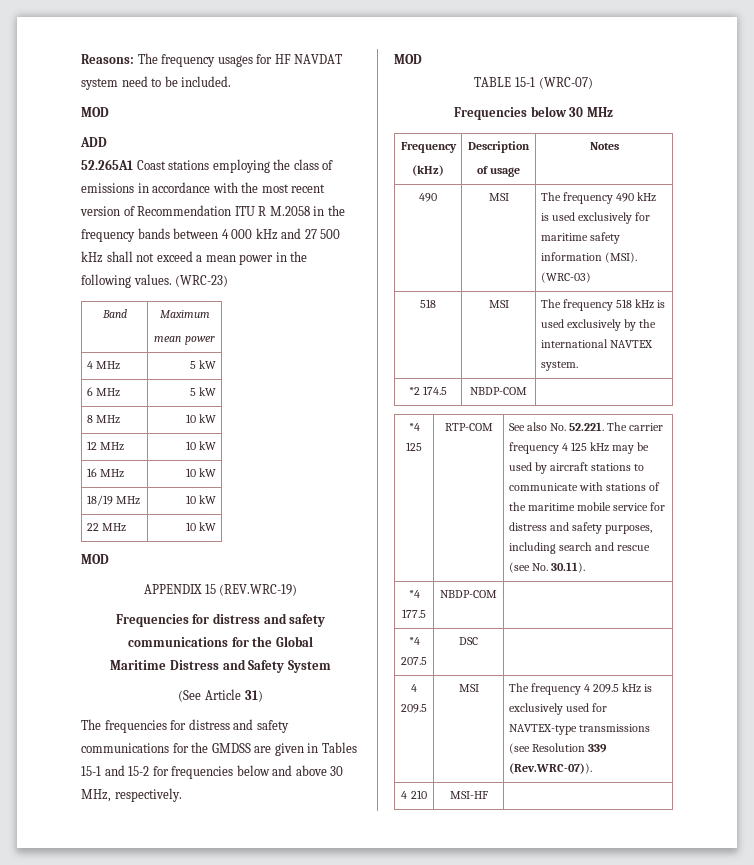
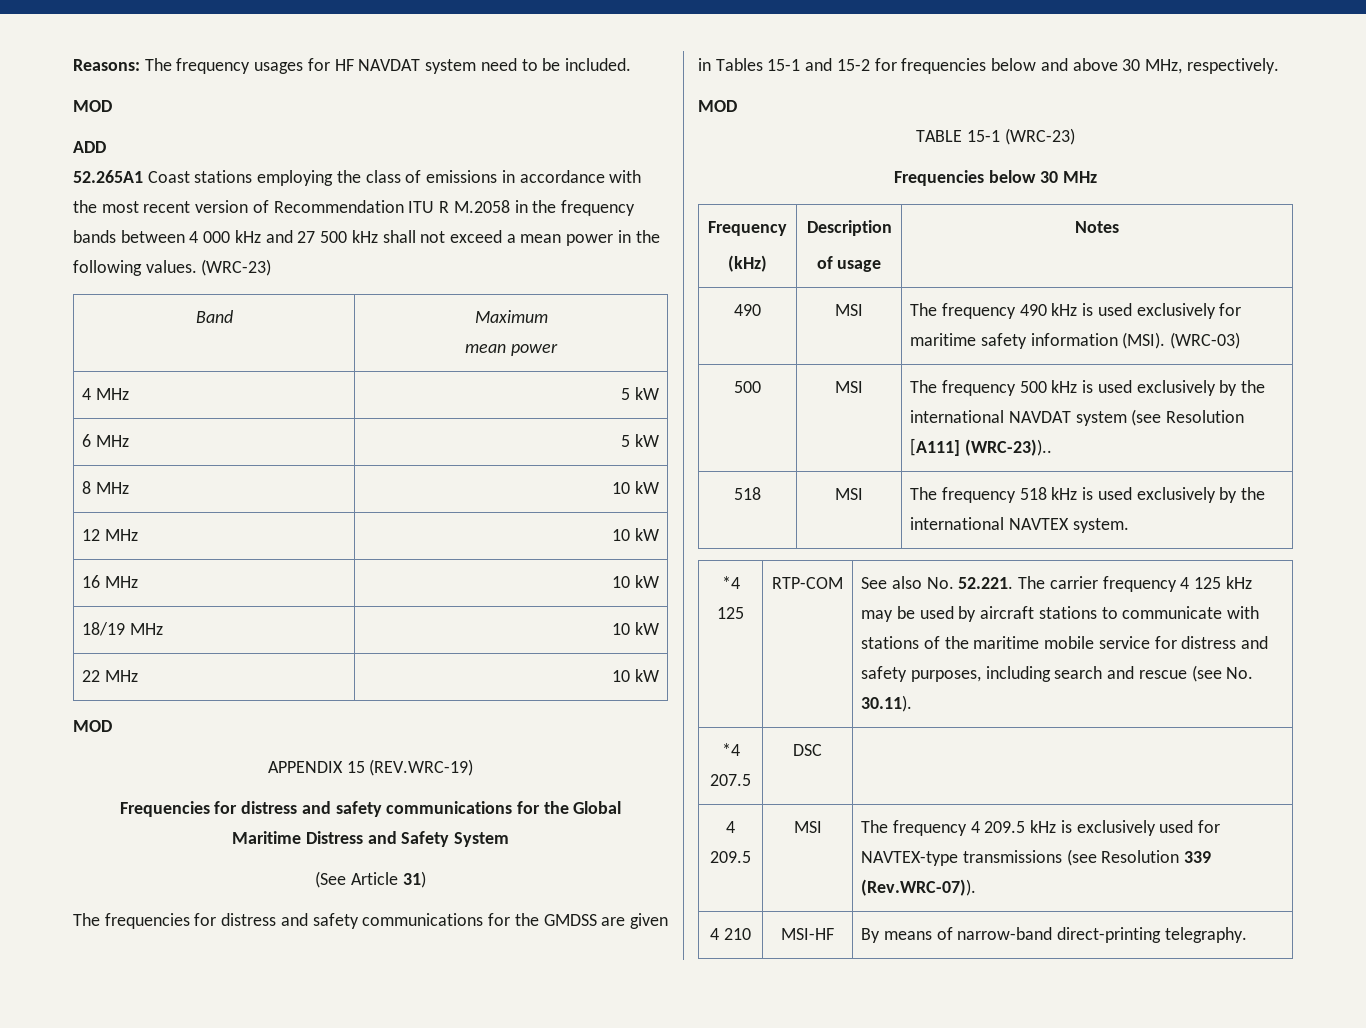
- TABLE 15-1 (WRC-07)
+ TABLE 15-1 (WRC-23)
+ 500 | MSI | The frequency 500 kHz is used exclusively by the international NAVDAT system (see Resolution [A111] (WRC-23))..
- *2 174.5 | NBDP-COM |
- *4 177.5 | NBDP-COM |
- 4 210 | MSI-HF |
+ 4 210 | MSI-HF | By means of narrow-band direct-printing telegraphy.

